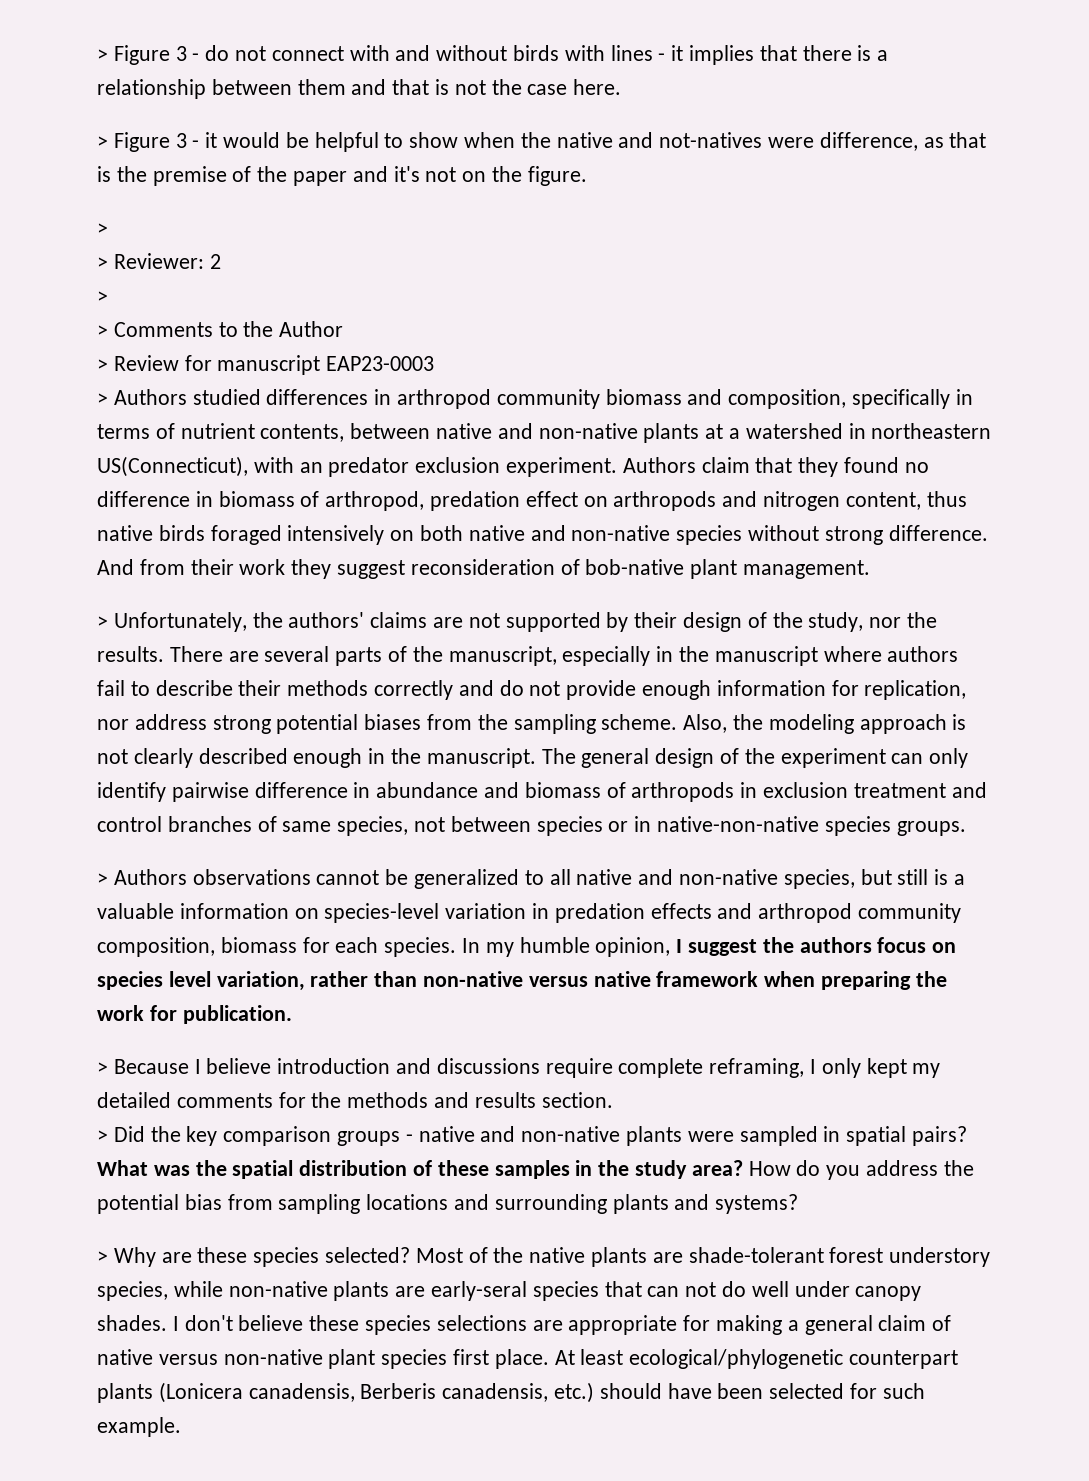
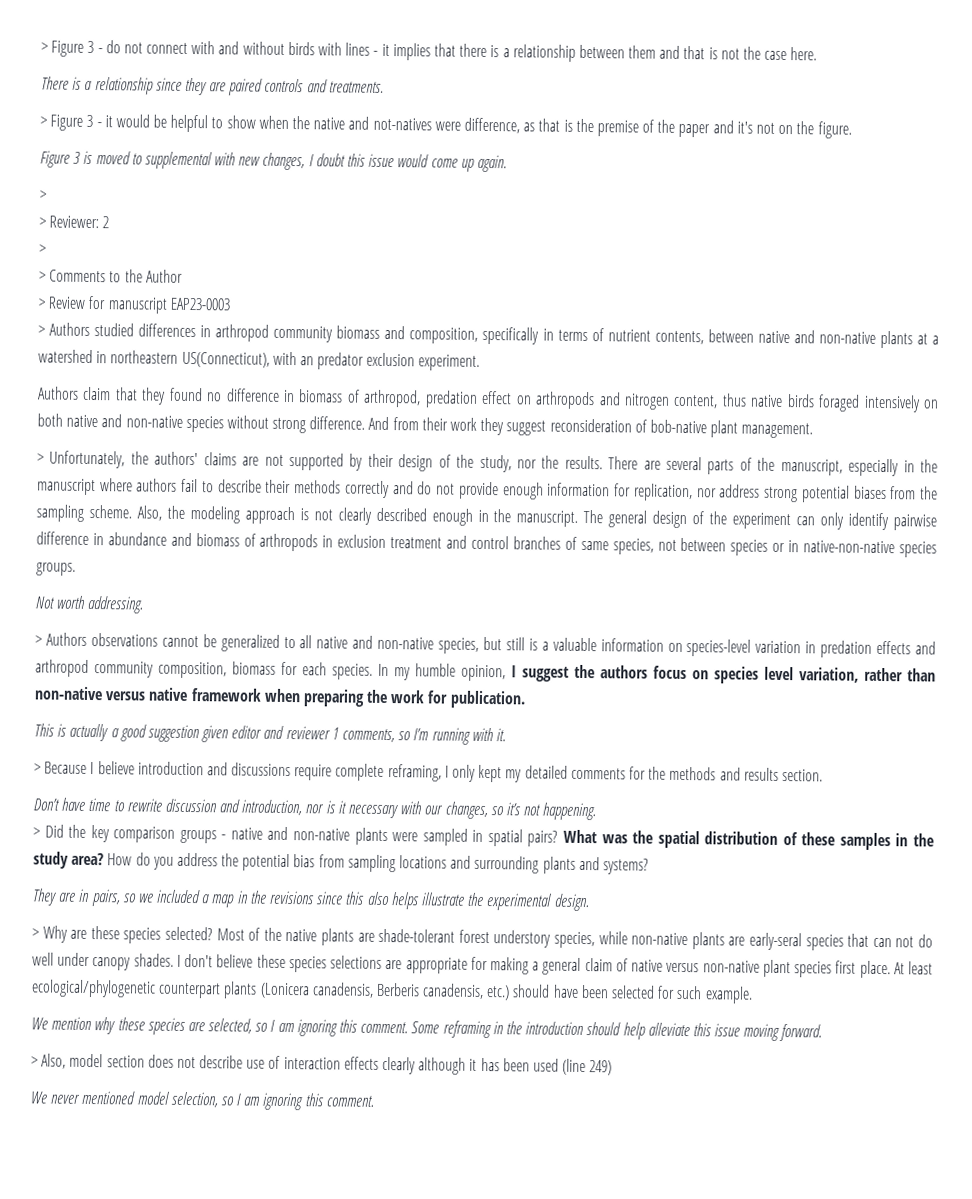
+ There is a relationship since they are paired controls and treatments.
+ Figure 3 is moved to supplemental with new changes, I doubt this issue would come up again.
- > Authors studied differences in arthropod community biomass and composition, specifically in terms of nutrient contents, between native and non-native plants at a watershed in northeastern US(Connecticut), with an predator exclusion experiment. Authors claim that they found no difference in biomass of arthropod, predation effect on arthropods and nitrogen content, thus native birds foraged intensively on both native and non-native species without strong difference.
+ > Authors studied differences in arthropod community biomass and composition, specifically in terms of nutrient contents, between native and non-native plants at a watershed in northeastern US(Connecticut), with an predator exclusion experiment.
+ Authors claim that they found no difference in biomass of arthropod, predation effect on arthropods and nitrogen content, thus native birds foraged intensively on both native and non-native species without strong difference.
+ Not worth addressing.
+ This is actually a good suggestion given editor and reviewer 1 comments, so I’m running with it.
+ Don’t have time to rewrite discussion and introduction, nor is it necessary with our changes, so it’s not happening.
+ They are in pairs, so we included a map in the revisions since this also helps illustrate the experimental design.
+ We mention why these species are selected, so I am ignoring this comment. Some reframing in the introduction should help alleviate this issue moving forward.
+ > Also, model section does not describe use of interaction effects clearly although it has been used (line 249)
+ We never mentioned model selection, so I am ignoring this comment.

